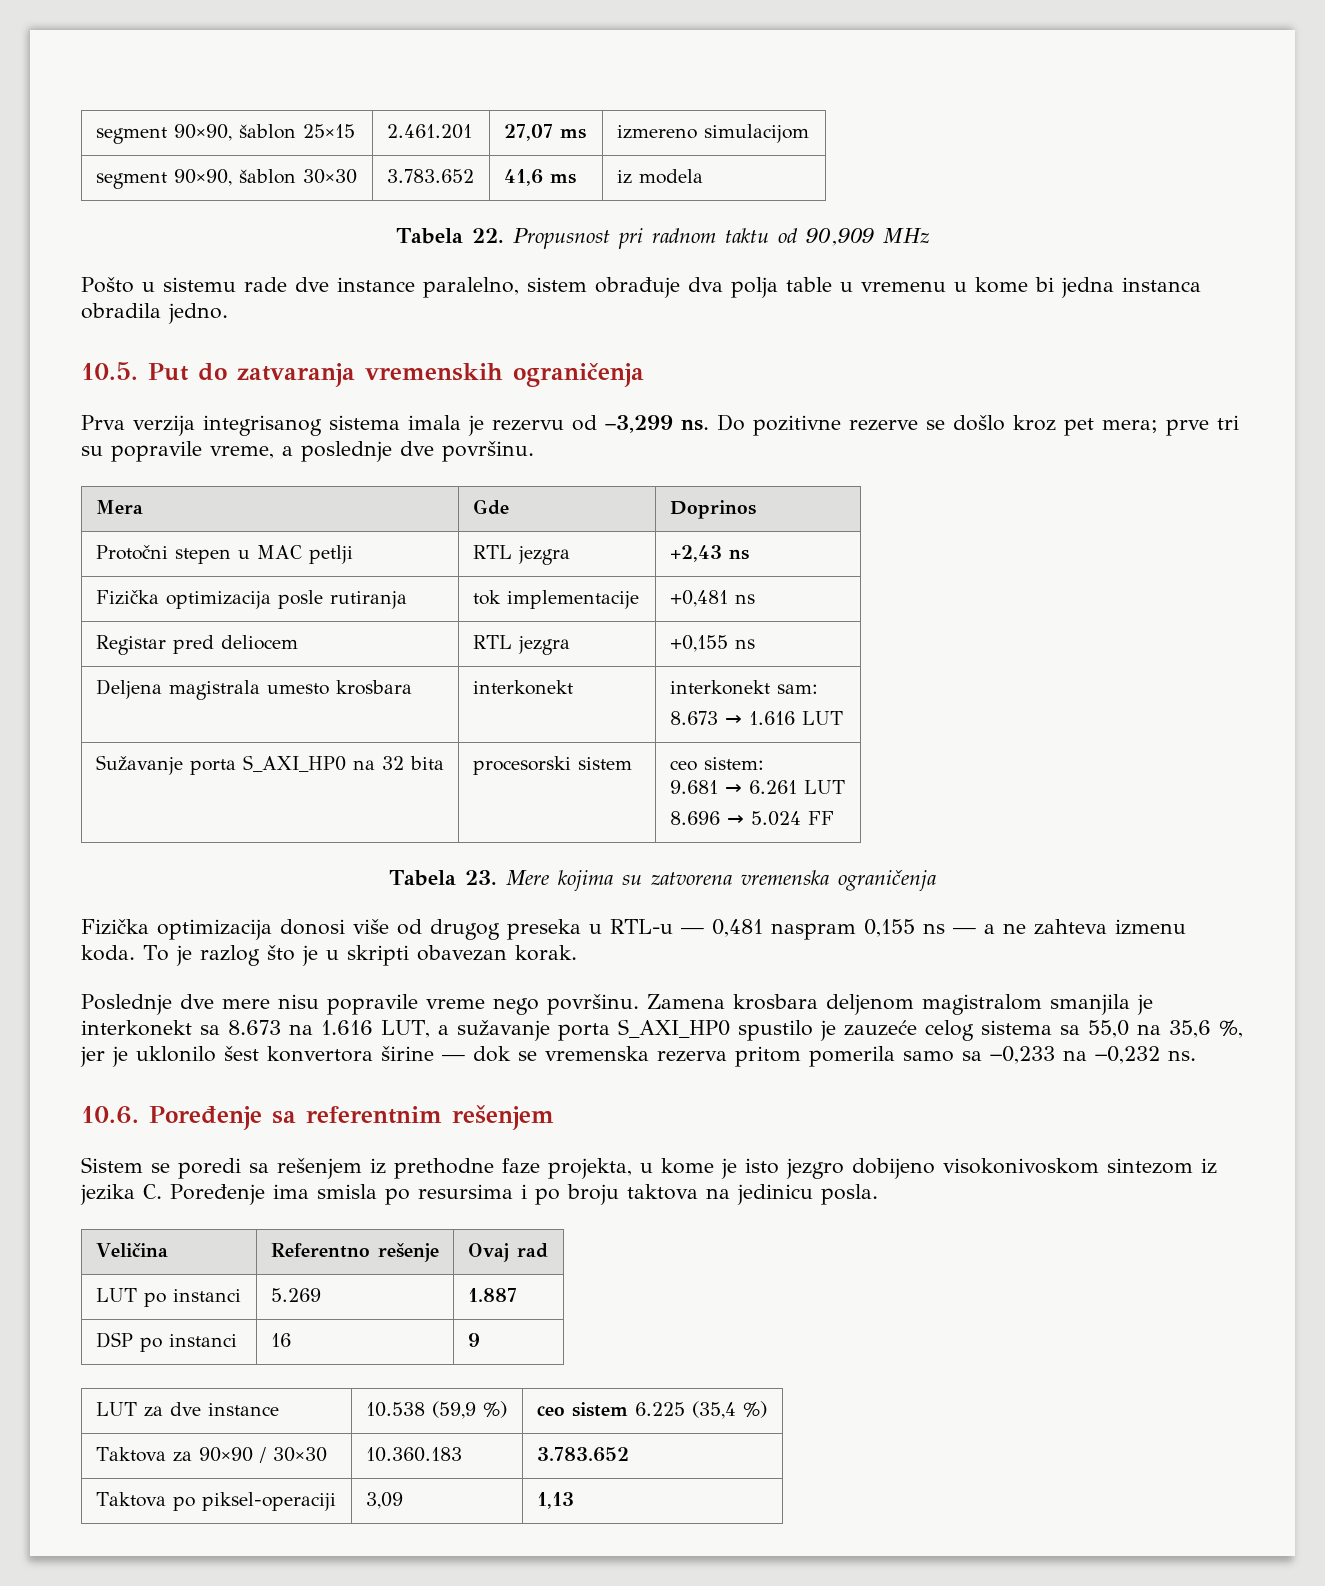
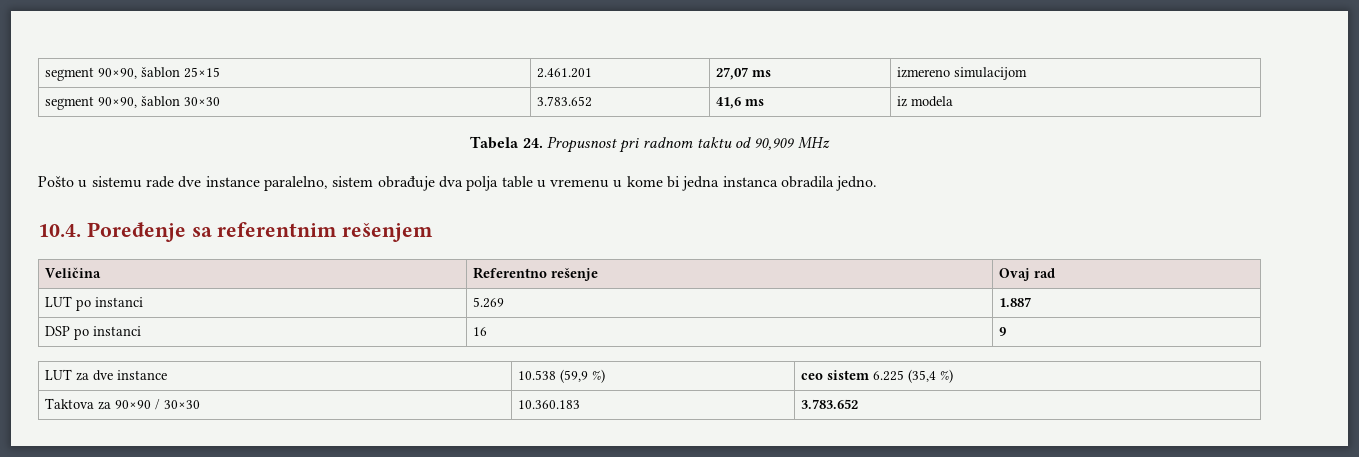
- Tabela 22. Propusnost pri radnom taktu od 90,909 MHz
+ Tabela 24. Propusnost pri radnom taktu od 90,909 MHz
- 10.5. Put do zatvaranja vremenskih ograničenja
- Prva verzija integrisanog sistema imala je rezervu od −3,299 ns. Do pozitivne rezerve se došlo kroz pet mera; prve tri su popravile vreme, a poslednje dve površinu.
- Mera | Gde | Doprinos
- Protočni stepen u MAC petlji | RTL jezgra | +2,43 ns
- Fizička optimizacija posle rutiranja | tok implementacije | +0,481 ns
- Registar pred deliocem | RTL jezgra | +0,155 ns
- Deljena magistrala umesto krosbara | interkonekt | interkonekt sam:
- 8.673 → 1.616 LUT
- Sužavanje porta S_AXI_HP0 na 32 bita | procesorski sistem | ceo sistem:
- 9.681 → 6.261 LUT
- 8.696 → 5.024 FF
- Tabela 23. Mere kojima su zatvorena vremenska ograničenja
- Fizička optimizacija donosi više od drugog preseka u RTL-u — 0,481 naspram 0,155 ns — a ne zahteva izmenu koda. To je razlog što je u skripti obavezan korak.
- Poslednje dve mere nisu popravile vreme nego površinu. Zamena krosbara deljenom magistralom smanjila je interkonekt sa 8.673 na 1.616 LUT, a sužavanje porta S_AXI_HP0 spustilo je zauzeće celog sistema sa 55,0 na 35,6 %, jer je uklonilo šest konvertora širine — dok se vremenska rezerva pritom pomerila samo sa −0,233 na −0,232 ns.
- 10.6. Poređenje sa referentnim rešenjem
- Sistem se poredi sa rešenjem iz prethodne faze projekta, u kome je isto jezgro dobijeno visokonivoskom sintezom iz jezika C. Poređenje ima smisla po resursima i po broju taktova na jedinicu posla.
+ 10.4. Poređenje sa referentnim rešenjem
- Taktova po piksel-operaciji | 3,09 | 1,13

